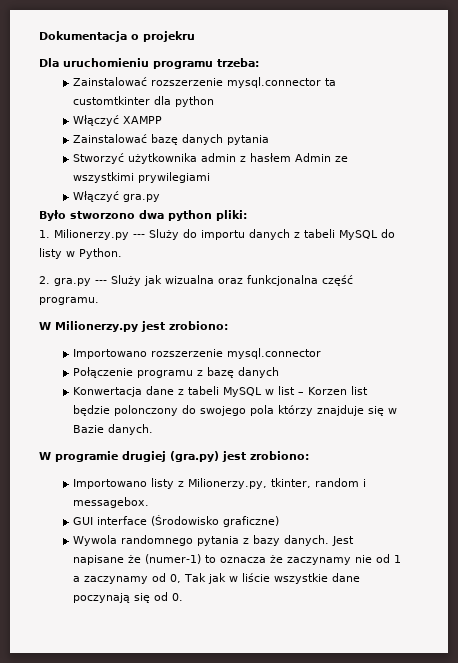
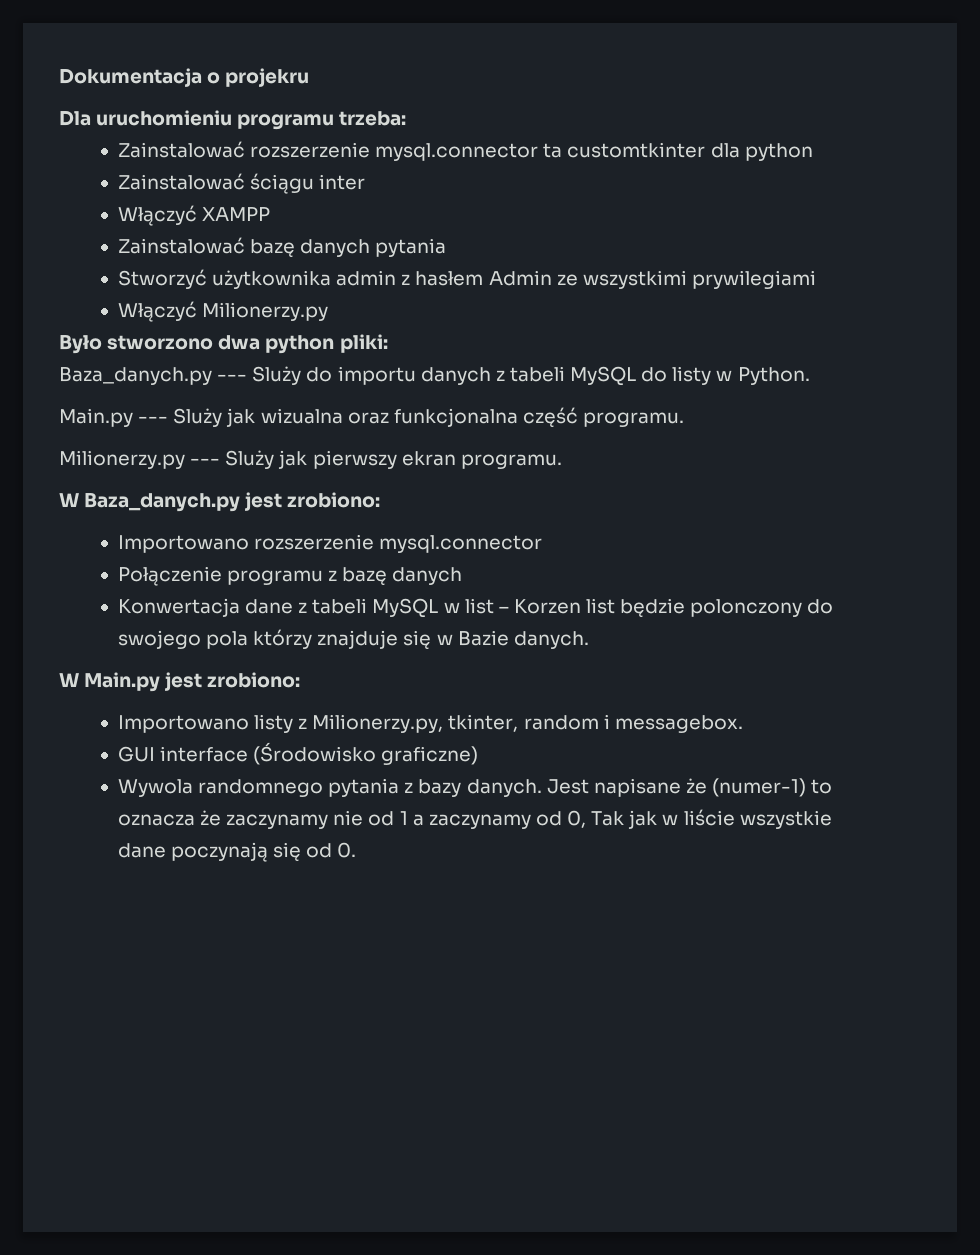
+ Zainstalować ściągu inter
- Włączyć gra.py
+ Włączyć Milionerzy.py
- 1. Milionerzy.py --- Sluży do importu danych z tabeli MySQL do listy w Python.
+ Baza_danych.py --- Sluży do importu danych z tabeli MySQL do listy w Python.
- 2. gra.py --- Sluży jak wizualna oraz funkcjonalna część programu.
+ Main.py --- Sluży jak wizualna oraz funkcjonalna część programu.
- W Milionerzy.py jest zrobiono:
+ Milionerzy.py --- Sluży jak pierwszy ekran programu.
+ W Baza_danych.py jest zrobiono:
- W programie drugiej (gra.py) jest zrobiono:
+ W Main.py jest zrobiono:

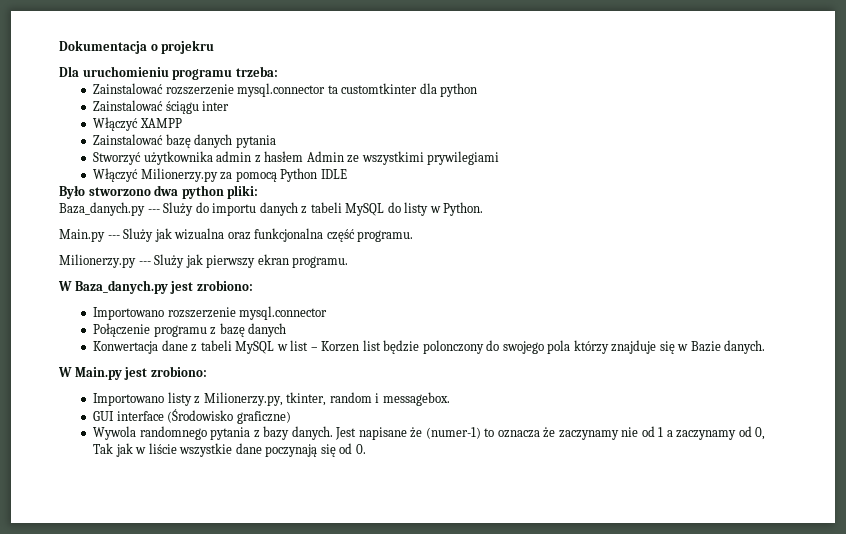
- Włączyć Milionerzy.py
+ Włączyć Milionerzy.py za pomocą Python IDLE

